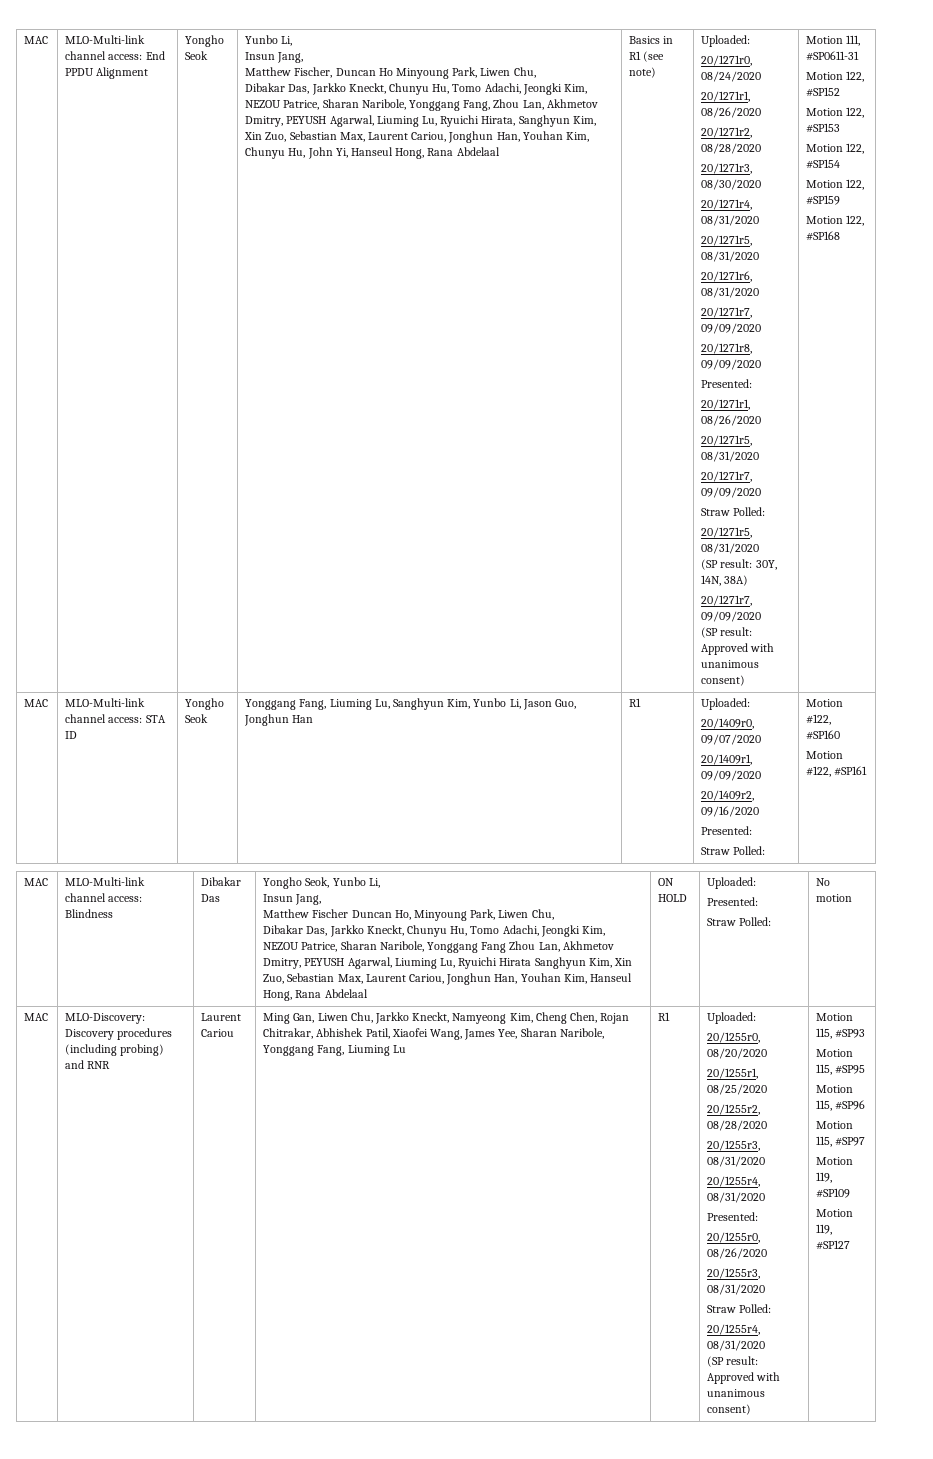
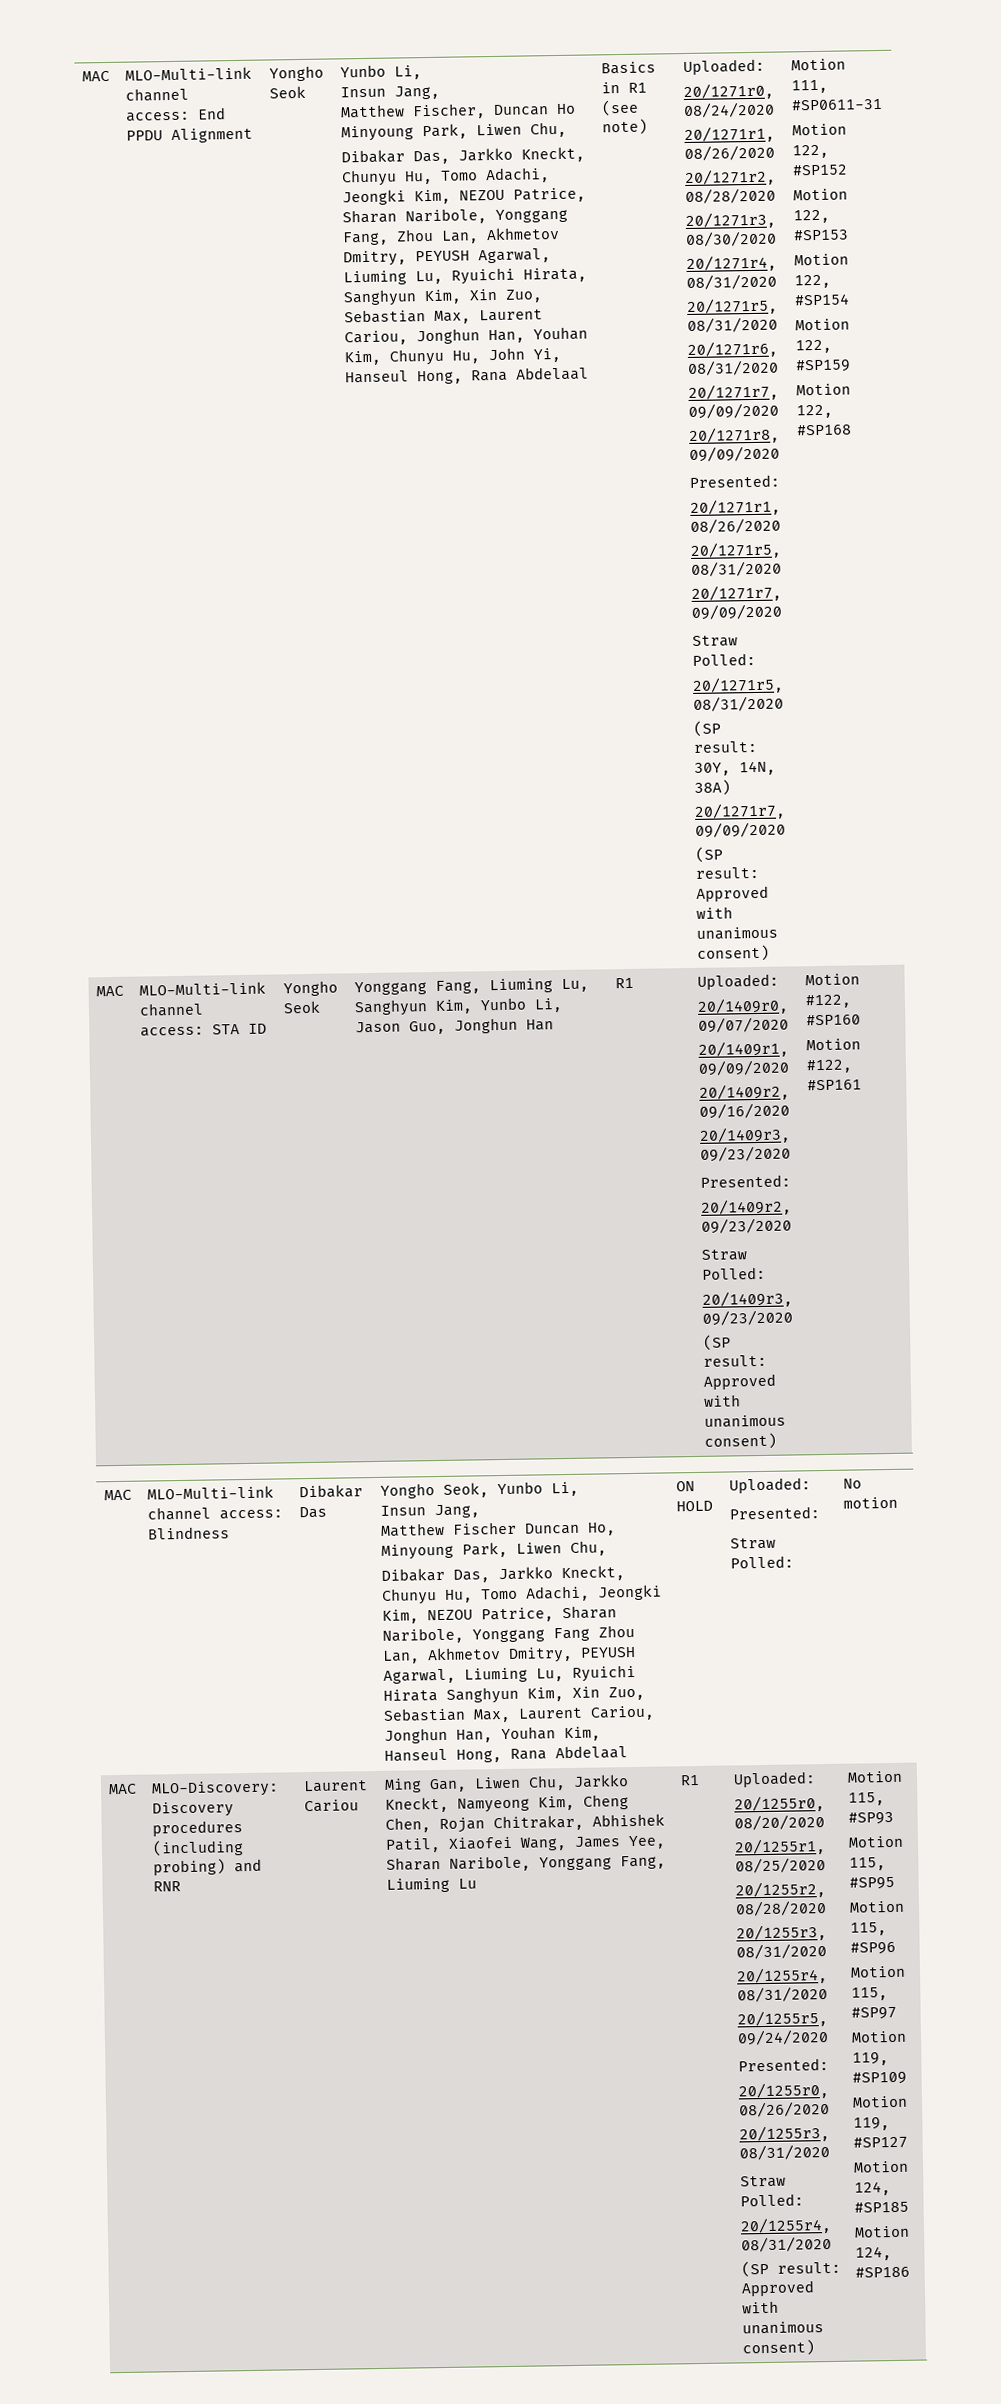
  20/1409r2, 09/16/2020
+ 20/1409r3, 09/23/2020
  Presented:
+ 20/1409r2, 09/23/2020
  Straw Polled:
+ 20/1409r3, 09/23/2020
+ (SP result: Approved with unanimous consent)
+ 20/1255r5, 09/24/2020
+ Motion 124, #SP185
+ Motion 124, #SP186

